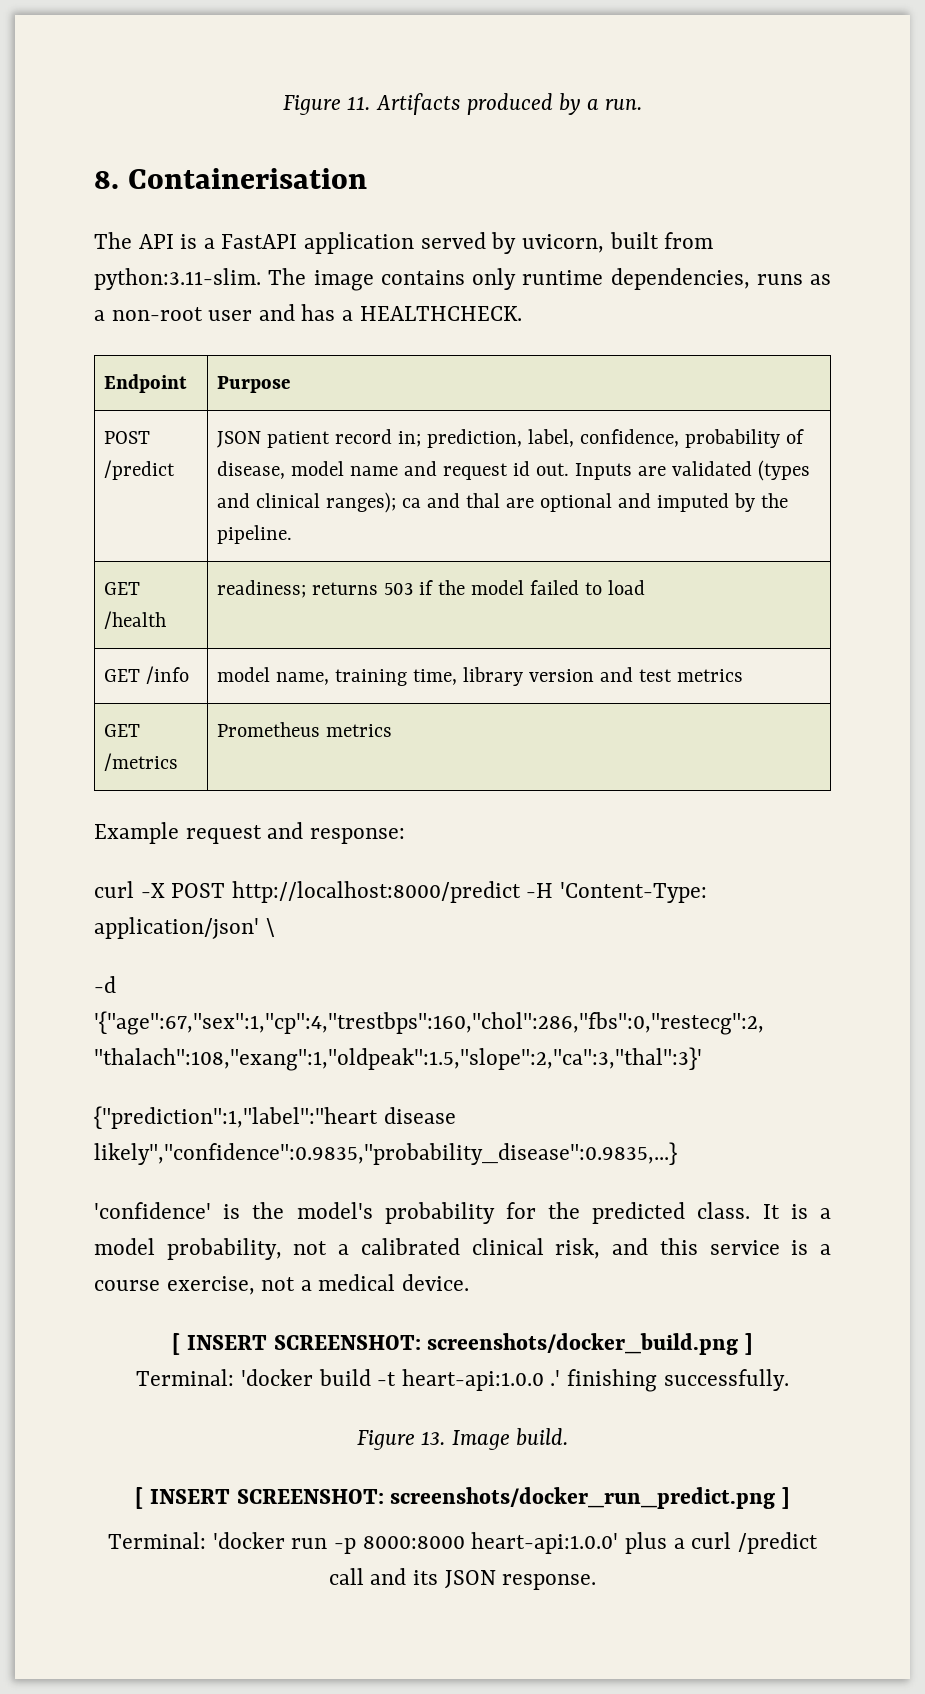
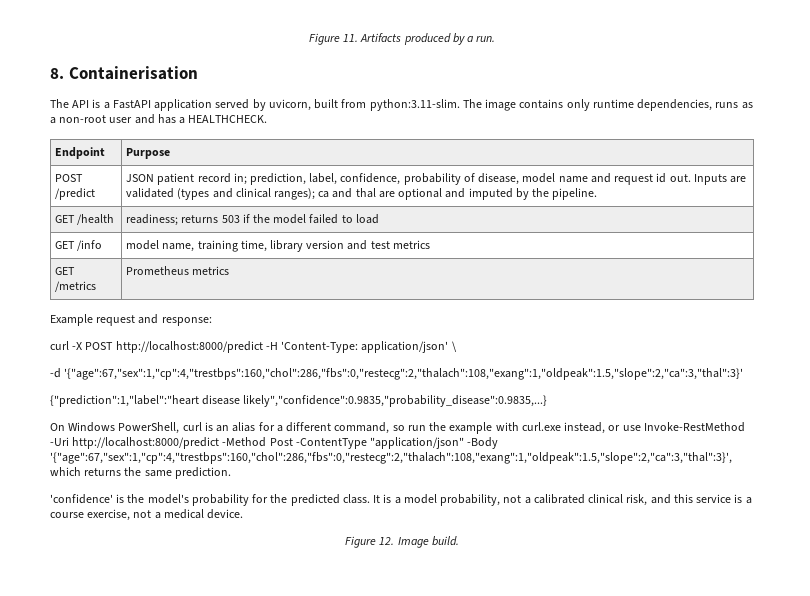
+ On Windows PowerShell, curl is an alias for a different command, so run the example with curl.exe instead, or use Invoke-RestMethod -Uri http://localhost:8000/predict -Method Post -ContentType "application/json" -Body '{"age":67,"sex":1,"cp":4,"trestbps":160,"chol":286,"fbs":0,"restecg":2,"thalach":108,"exang":1,"oldpeak":1.5,"slope":2,"ca":3,"thal":3}', which returns the same prediction.
- [ INSERT SCREENSHOT: screenshots/docker_build.png ]
- Terminal: 'docker build -t heart-api:1.0.0 .' finishing successfully.
- Figure 13. Image build.
+ Figure 12. Image build.
- [ INSERT SCREENSHOT: screenshots/docker_run_predict.png ]
- Terminal: 'docker run -p 8000:8000 heart-api:1.0.0' plus a curl /predict call and its JSON response.

